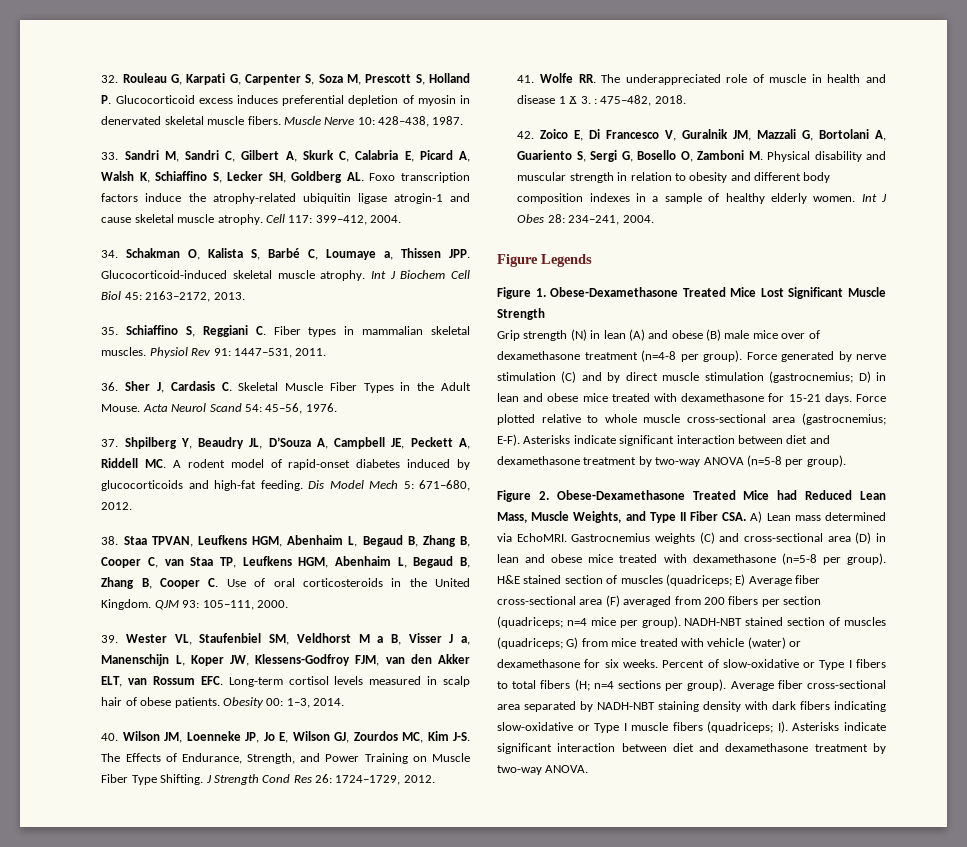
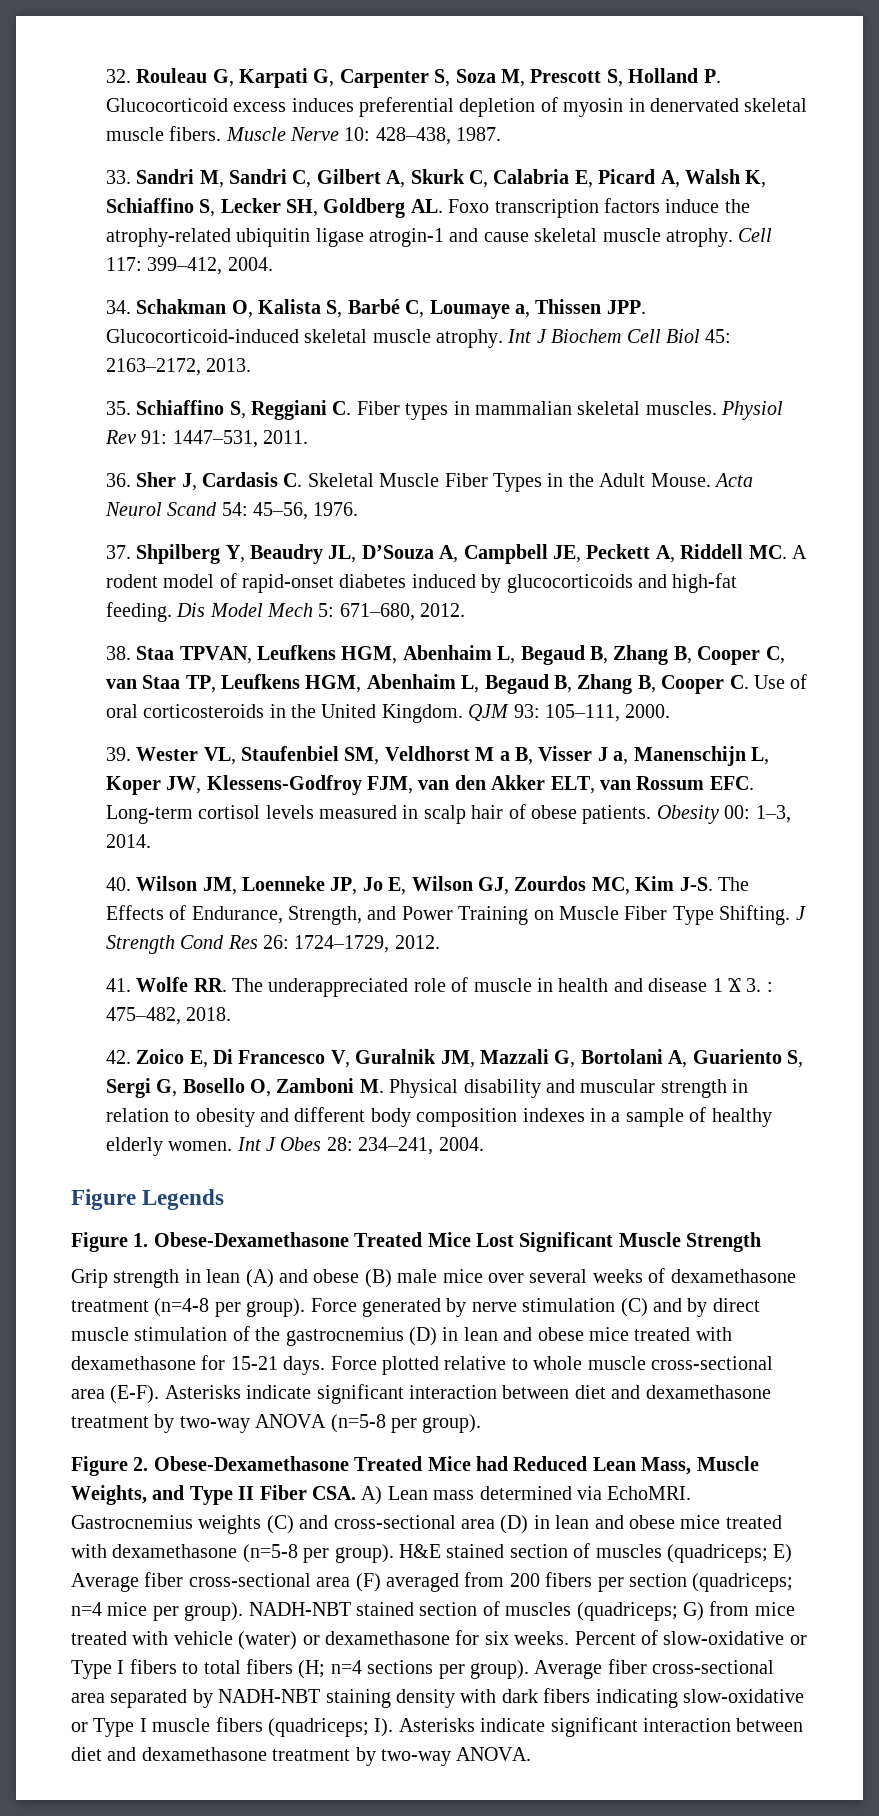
- Grip strength (N) in lean (A) and obese (B) male mice over of dexamethasone treatment (n=4-8 per group).
+ Grip strength in lean (A) and obese (B) male mice over several weeks of dexamethasone treatment (n=4-8 per group).
- Force generated by nerve stimulation (C) and by direct muscle stimulation (gastrocnemius; D) in lean and obese mice treated with dexamethasone for 15-21 days.
+ Force generated by nerve stimulation (C) and by direct muscle stimulation of the gastrocnemius (D) in lean and obese mice treated with dexamethasone for 15-21 days.
- Force plotted relative to whole muscle cross-sectional area (gastrocnemius; E-F).
+ Force plotted relative to whole muscle cross-sectional area (E-F).

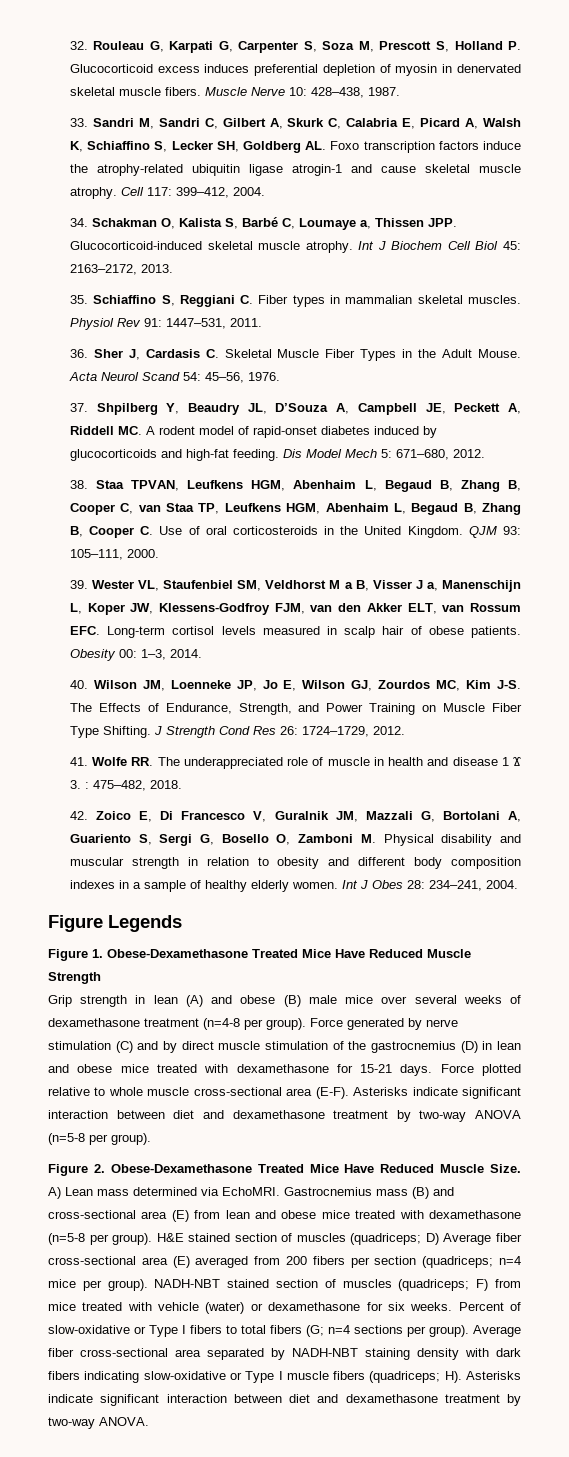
- Figure 1. Obese-Dexamethasone Treated Mice Lost Significant Muscle Strength
+ Figure 1. Obese-Dexamethasone Treated Mice Have Reduced Muscle Strength
- Figure 2. Obese-Dexamethasone Treated Mice had Reduced Lean Mass, Muscle Weights, and Type II Fiber CSA. A) Lean mass determined via EchoMRI.
+ Figure 2. Obese-Dexamethasone Treated Mice Have Reduced Muscle Size. A) Lean mass determined via EchoMRI.
- Gastrocnemius weights (C) and cross-sectional area (D) in lean and obese mice treated with dexamethasone (n=5-8 per group).
+ Gastrocnemius mass (B) and cross-sectional area (E) from lean and obese mice treated with dexamethasone (n=5-8 per group).
- H&E stained section of muscles (quadriceps; E) Average fiber cross-sectional area (F) averaged from 200 fibers per section (quadriceps; n=4 mice per group).
+ H&E stained section of muscles (quadriceps; D) Average fiber cross-sectional area (E) averaged from 200 fibers per section (quadriceps; n=4 mice per group).
- NADH-NBT stained section of muscles (quadriceps; G) from mice treated with vehicle (water) or dexamethasone for six weeks.
+ NADH-NBT stained section of muscles (quadriceps; F) from mice treated with vehicle (water) or dexamethasone for six weeks.
- Percent of slow-oxidative or Type I fibers to total fibers (H; n=4 sections per group).
+ Percent of slow-oxidative or Type I fibers to total fibers (G; n=4 sections per group).
- Average fiber cross-sectional area separated by NADH-NBT staining density with dark fibers indicating slow-oxidative or Type I muscle fibers (quadriceps; I). Asterisks indicate significant interaction between diet and dexamethasone treatment by two-way ANOVA.
+ Average fiber cross-sectional area separated by NADH-NBT staining density with dark fibers indicating slow-oxidative or Type I muscle fibers (quadriceps; H). Asterisks indicate significant interaction between diet and dexamethasone treatment by two-way ANOVA.

